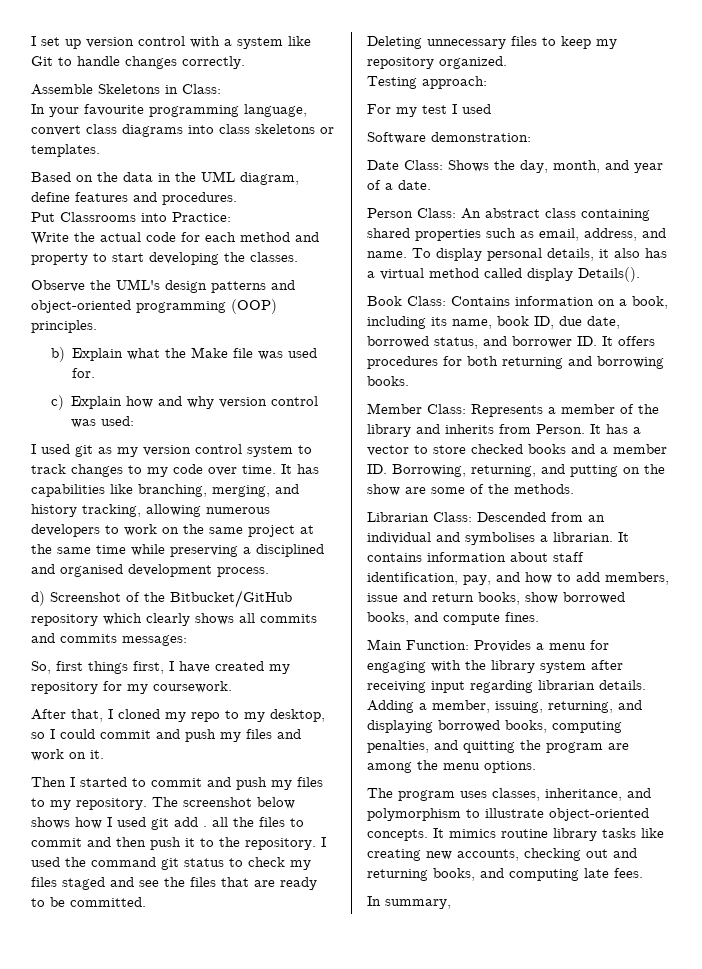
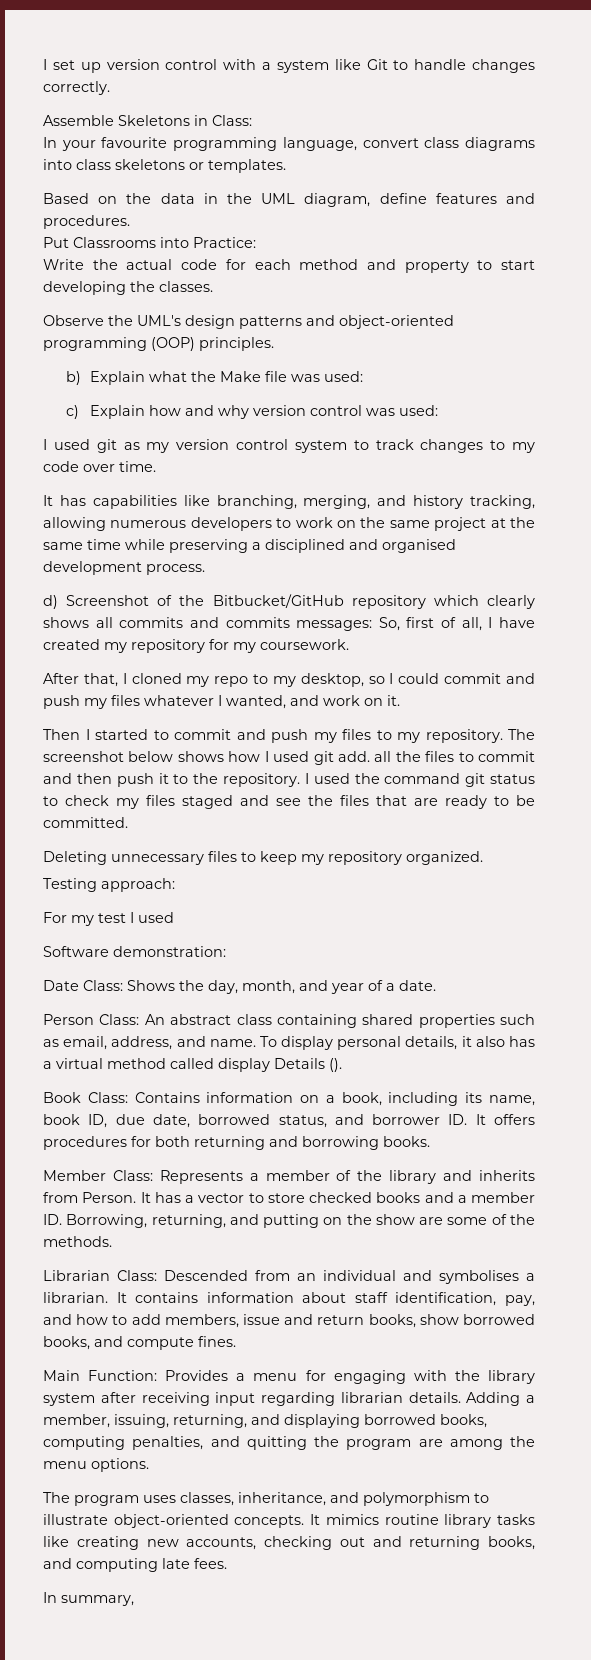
- b) Explain what the Make file was used for.
+ b) Explain what the Make file was used:
- I used git as my version control system to track changes to my code over time. It has capabilities like branching, merging, and history tracking, allowing numerous developers to work on the same project at the same time while preserving a disciplined and organised development process.
+ I used git as my version control system to track changes to my code over time.
+ It has capabilities like branching, merging, and history tracking, allowing numerous developers to work on the same project at the same time while preserving a disciplined and organised development process.
- d) Screenshot of the Bitbucket/GitHub repository which clearly shows all commits and commits messages:
- So, first things first, I have created my repository for my coursework.
+ d) Screenshot of the Bitbucket/GitHub repository which clearly shows all commits and commits messages: So, first of all, I have created my repository for my coursework.
- After that, I cloned my repo to my desktop, so I could commit and push my files and work on it.
+ After that, I cloned my repo to my desktop, so I could commit and push my files whatever I wanted, and work on it.
- The screenshot below shows how I used git add . all the files to commit and then push it to the repository.
+ The screenshot below shows how I used git add. all the files to commit and then push it to the repository.
- To display personal details, it also has a virtual method called display Details().
+ To display personal details, it also has a virtual method called display Details ().

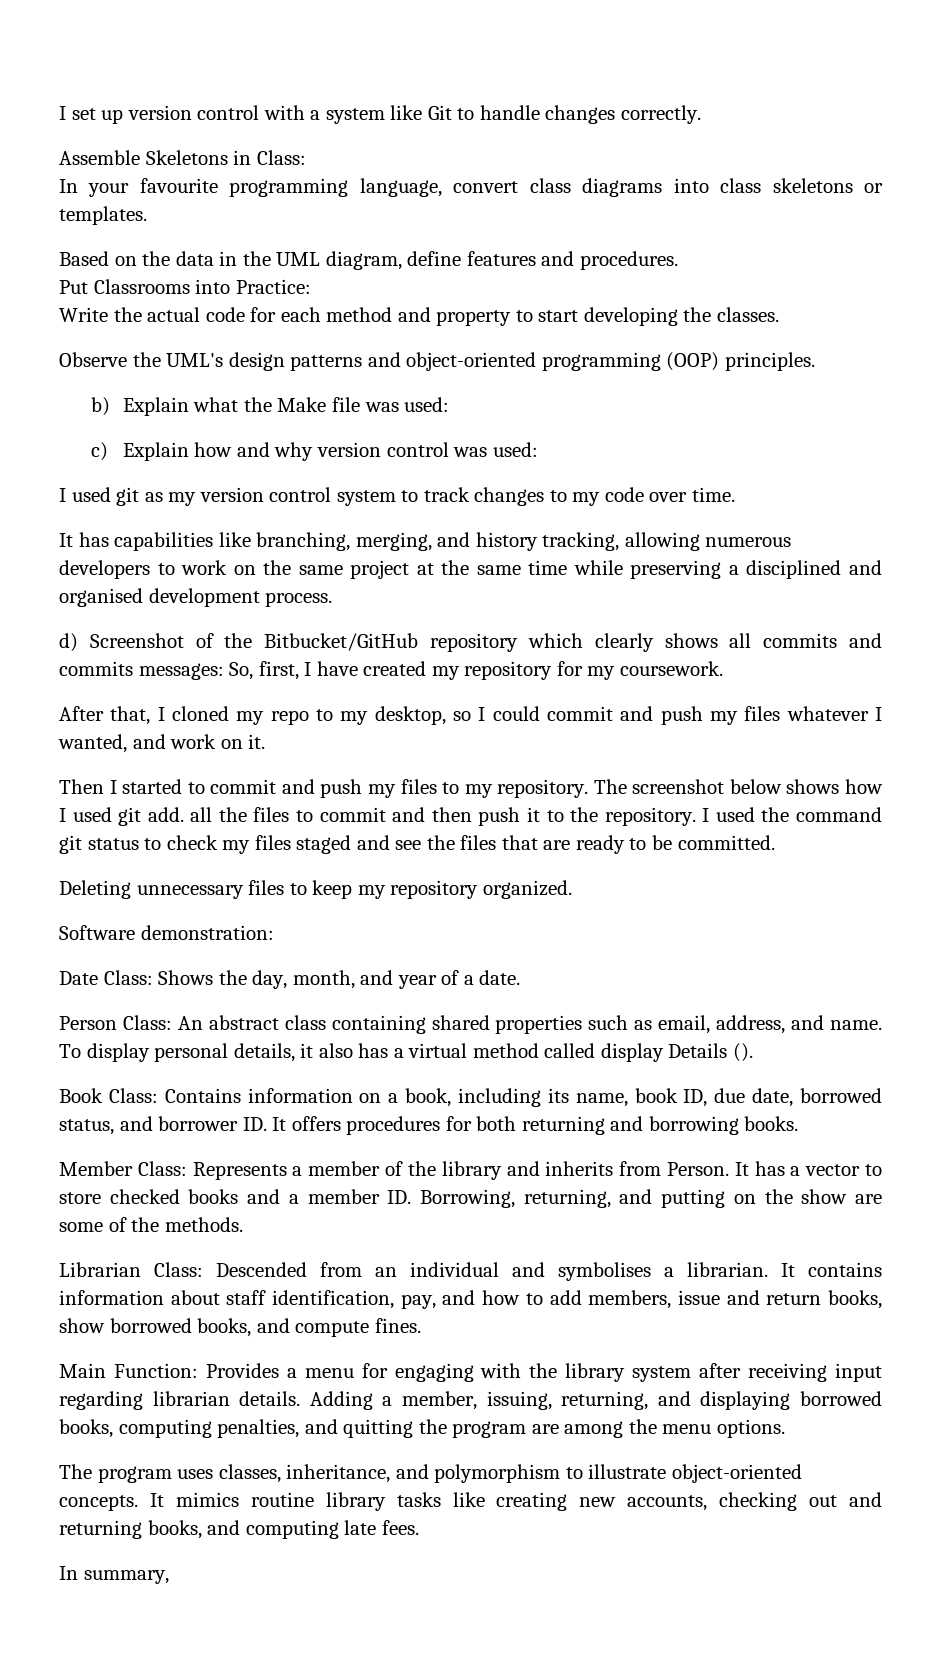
- d) Screenshot of the Bitbucket/GitHub repository which clearly shows all commits and commits messages: So, first of all, I have created my repository for my coursework.
+ d) Screenshot of the Bitbucket/GitHub repository which clearly shows all commits and commits messages: So, first, I have created my repository for my coursework.
- Testing approach:
- For my test I used

